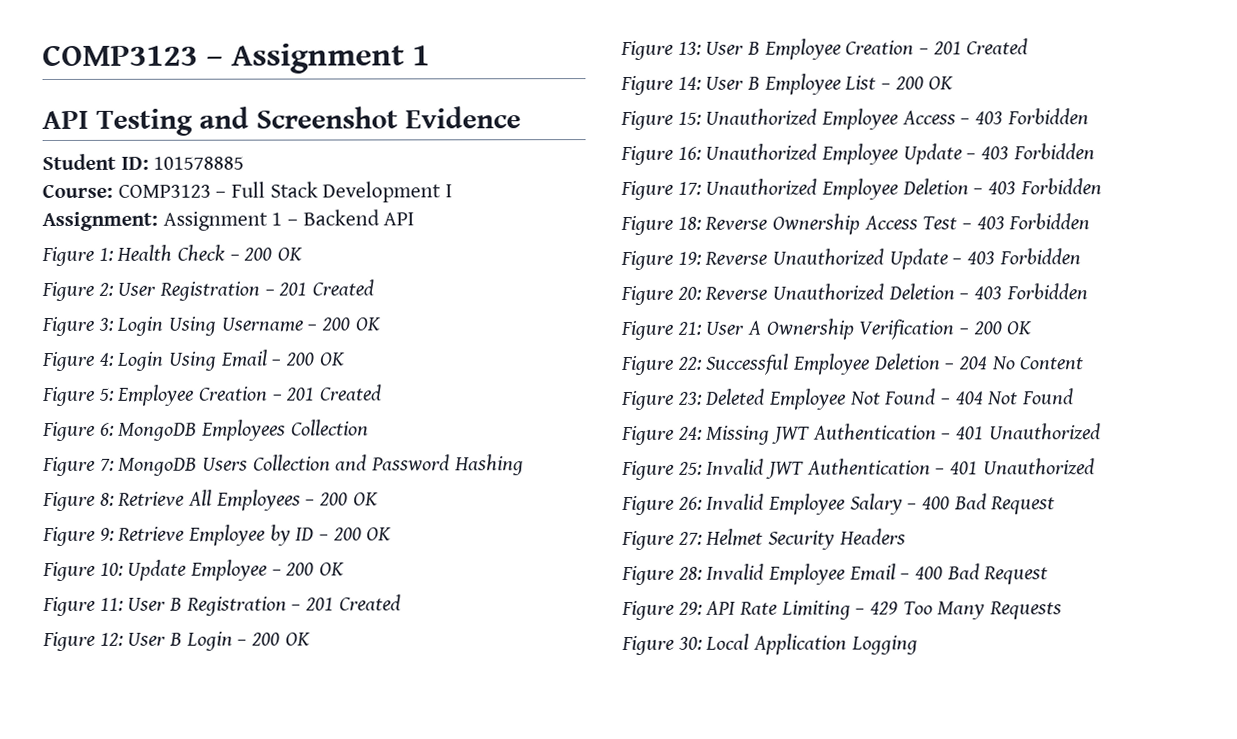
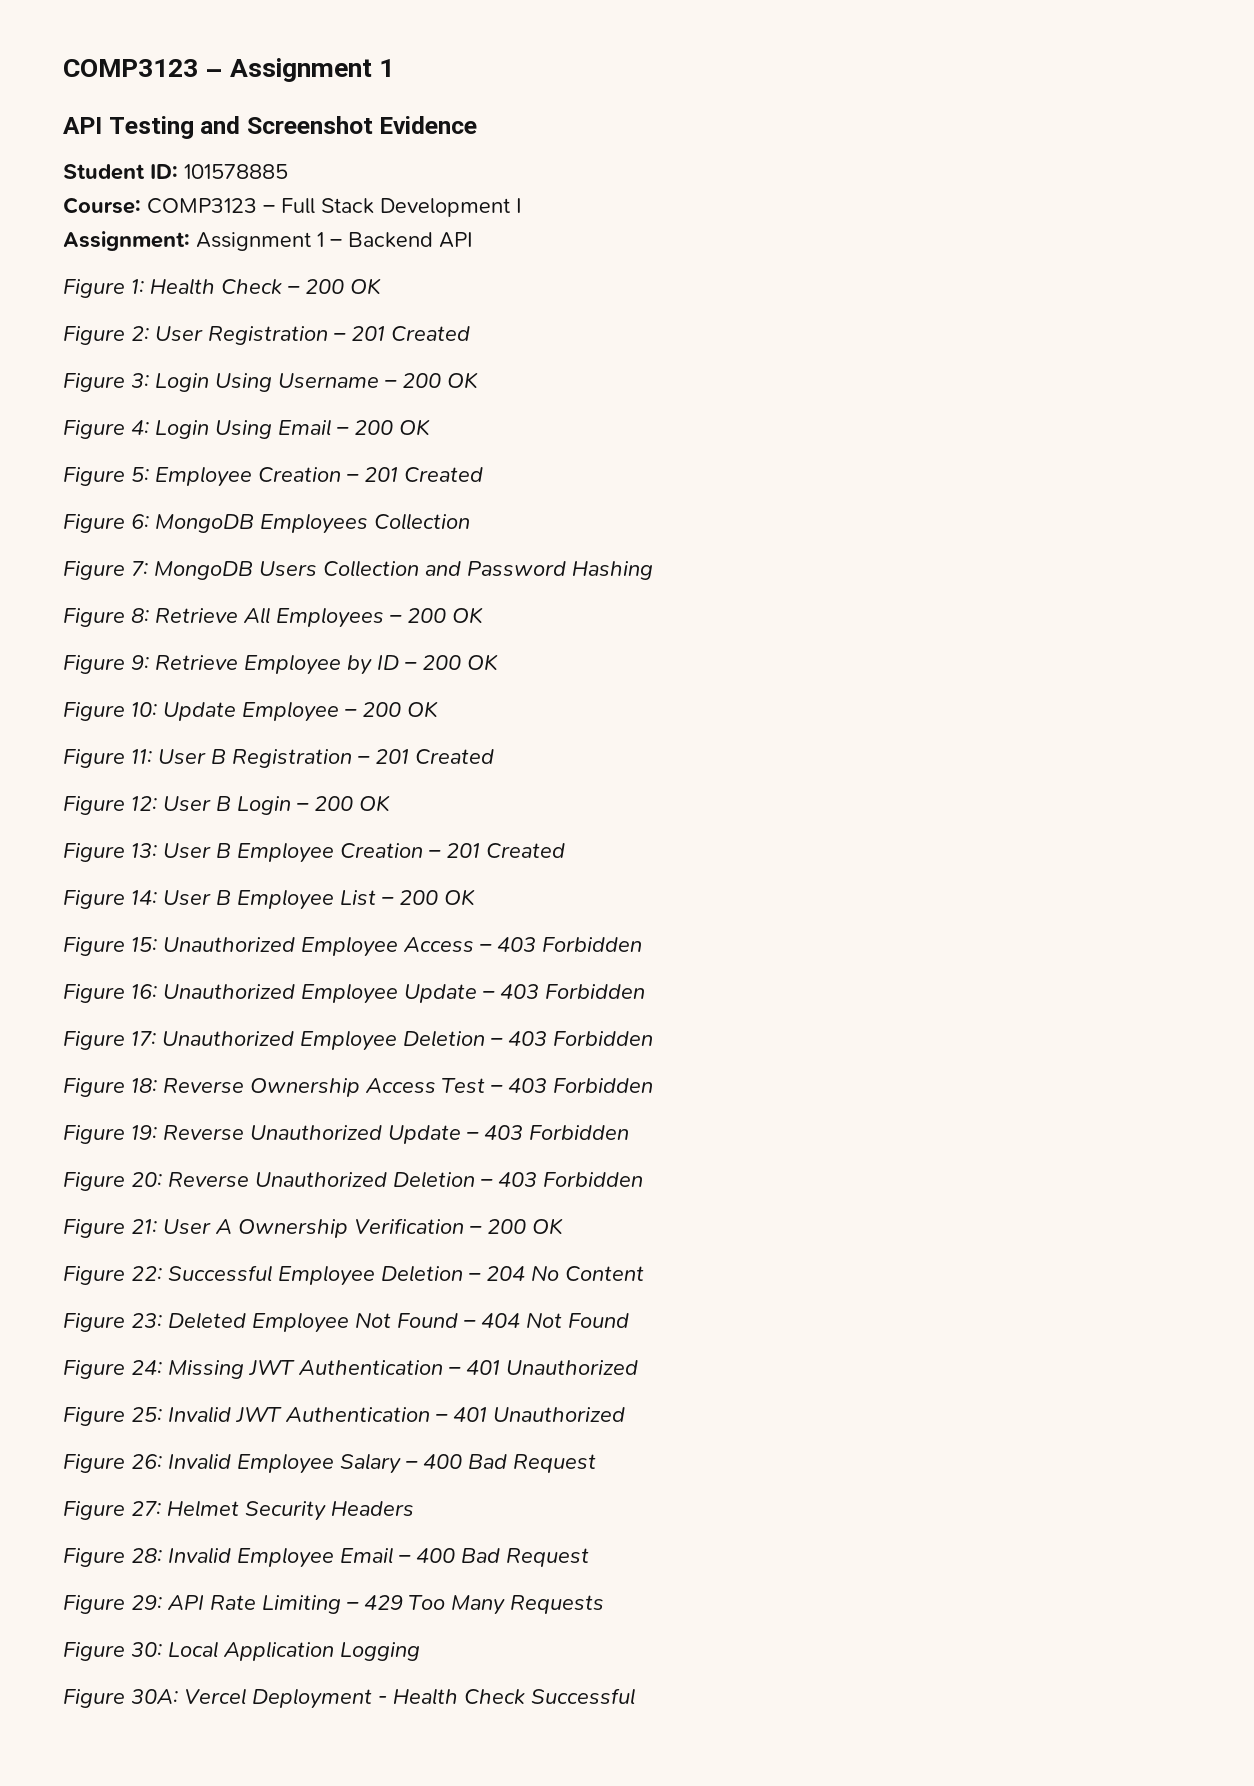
+ Figure 30A: Vercel Deployment - Health Check Successful

